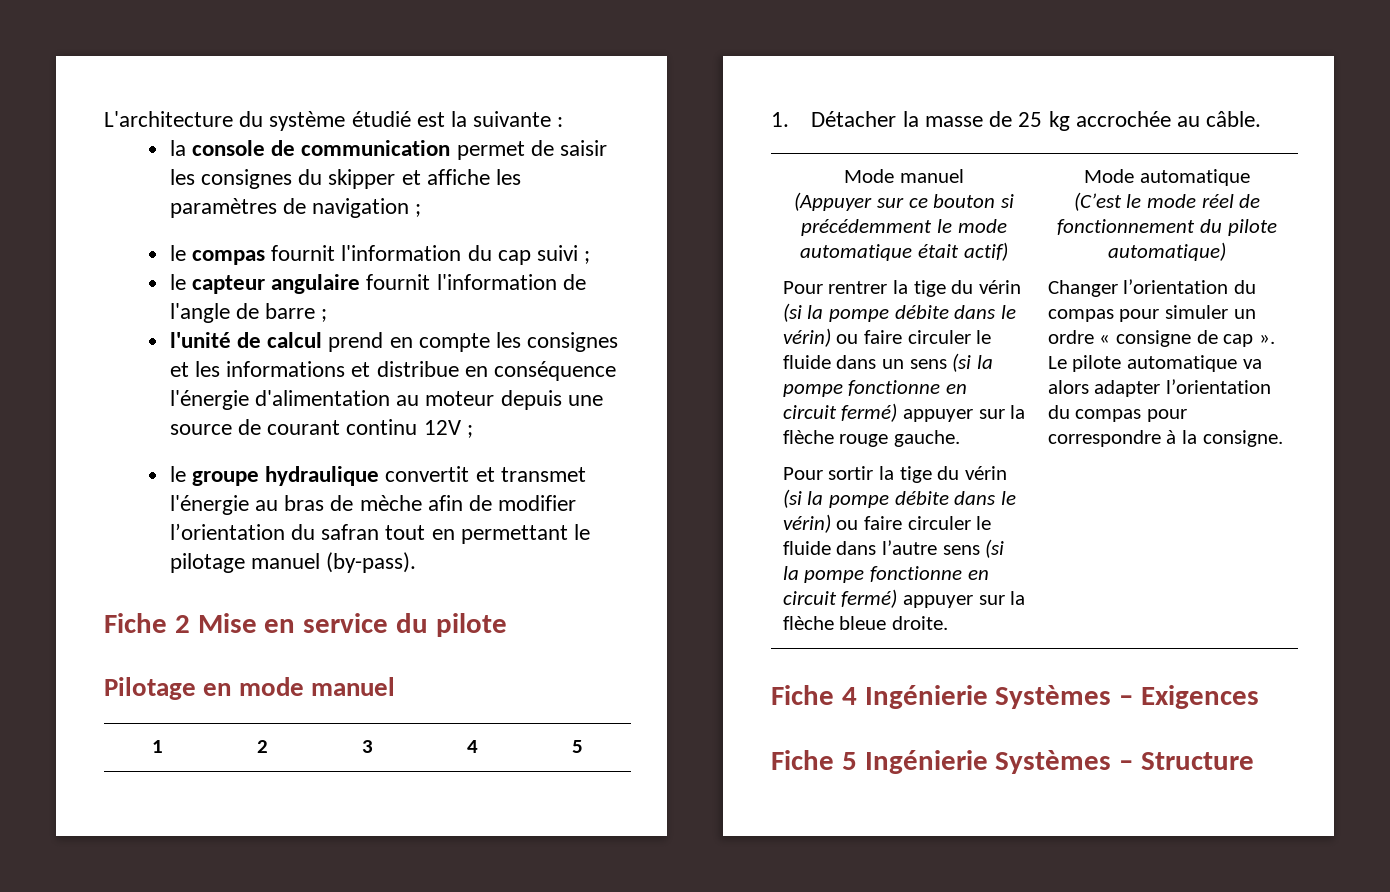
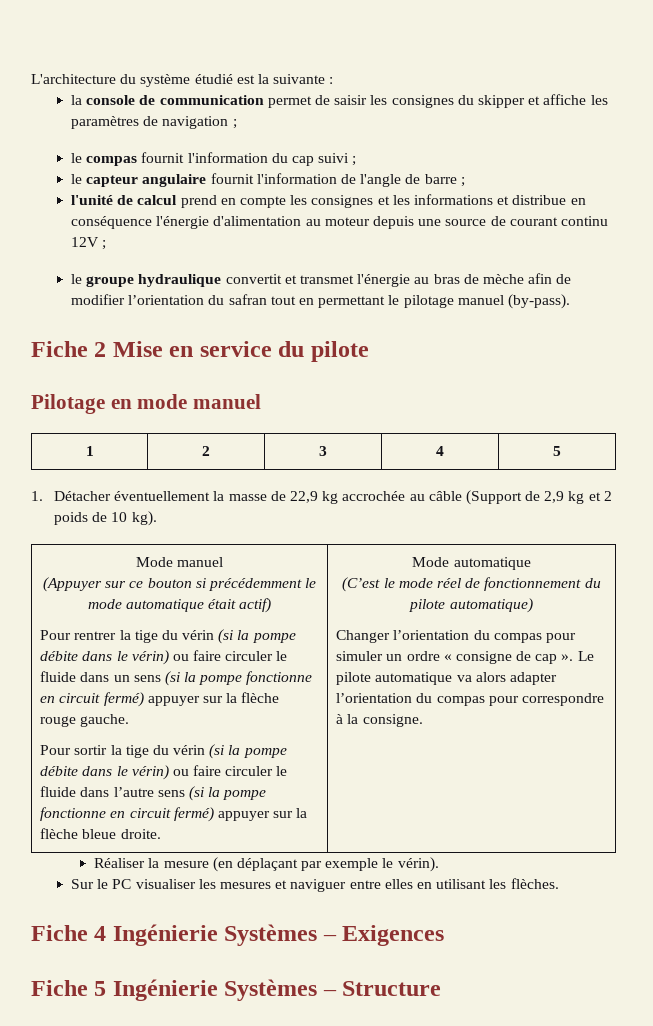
- 1. Détacher la masse de 25 kg accrochée au câble.
+ 1. Détacher éventuellement la masse de 22,9 kg accrochée au câble (Support de 2,9 kg et 2 poids de 10 kg).
+ Réaliser la mesure (en déplaçant par exemple le vérin).
+ Sur le PC visualiser les mesures et naviguer entre elles en utilisant les flèches.

